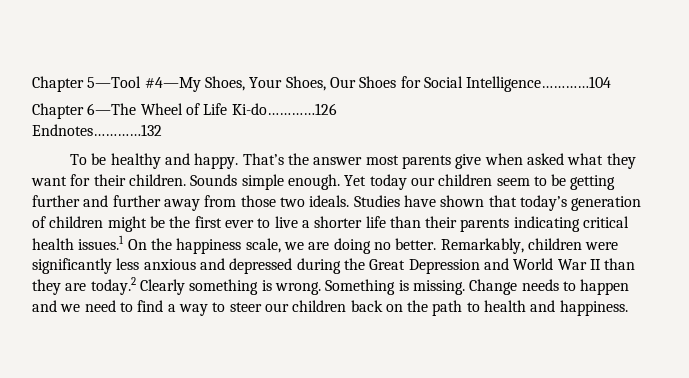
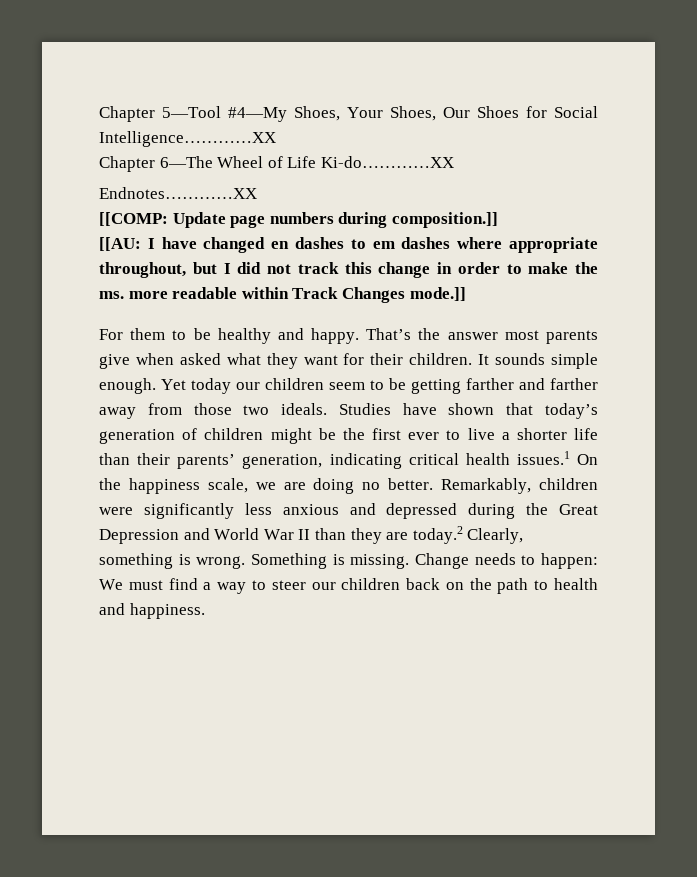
- Chapter 5—Tool #4—My Shoes, Your Shoes, Our Shoes for Social Intelligence…………104
+ Chapter 5—Tool #4—My Shoes, Your Shoes, Our Shoes for Social Intelligence…………XX
- Chapter 6—The Wheel of Life Ki-do…………126
- Endnotes…………132
- To be healthy and happy.
+ Chapter 6—The Wheel of Life Ki-do…………XX
+ Endnotes…………XX
+ [[COMP: Update page numbers during composition.]]
+ [[AU: I have changed en dashes to em dashes where appropriate throughout, but I did not track this change in order to make the ms. more readable within Track Changes mode.]]
+ For them to be healthy and happy.
- Sounds simple enough.
+ It sounds simple enough.
- Yet today our children seem to be getting further and further away from those two ideals.
+ Yet today our children seem to be getting farther and farther away from those two ideals.
- Studies have shown that today’s generation of children might be the first ever to live a shorter life than their parents indicating critical health issues.1 On the happiness scale, we are doing no better.
+ Studies have shown that today’s generation of children might be the first ever to live a shorter life than their parents’ generation, indicating critical health issues.1 On the happiness scale, we are doing no better.
- Remarkably, children were significantly less anxious and depressed during the Great Depression and World War II than they are today.2 Clearly something is wrong.
+ Remarkably, children were significantly less anxious and depressed during the Great Depression and World War II than they are today.2 Clearly, something is wrong.
- Change needs to happen and we need to find a way to steer our children back on the path to health and happiness.
+ Change needs to happen: We must find a way to steer our children back on the path to health and happiness.

